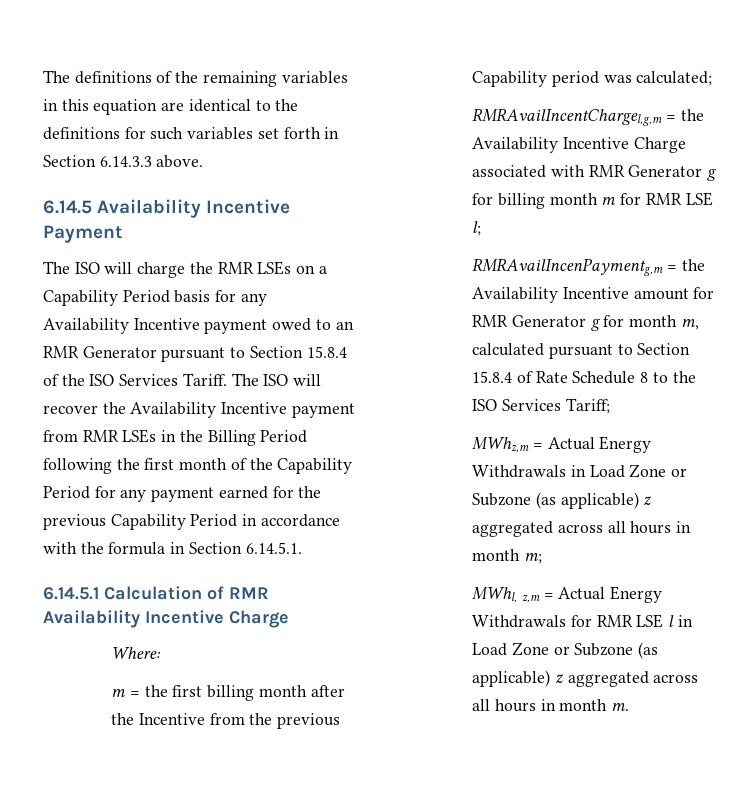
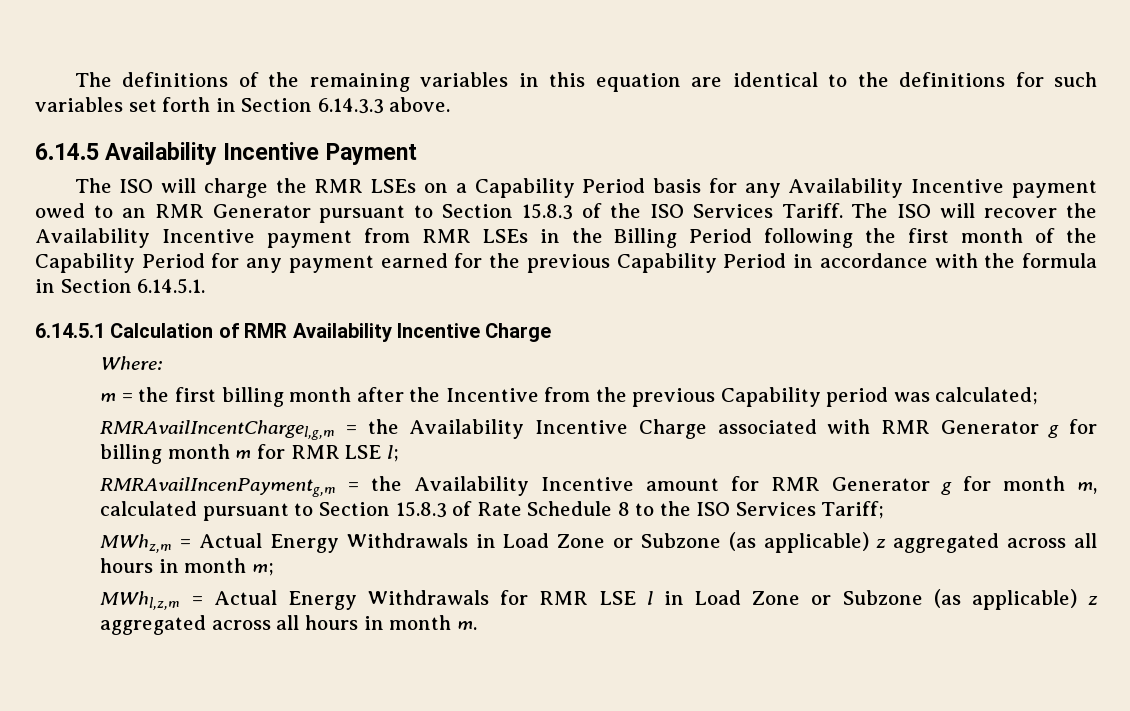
- The ISO will charge the RMR LSEs on a Capability Period basis for any Availability Incentive payment owed to an RMR Generator pursuant to Section 15.8.4 of the ISO Services Tariff.
+ The ISO will charge the RMR LSEs on a Capability Period basis for any Availability Incentive payment owed to an RMR Generator pursuant to Section 15.8.3 of the ISO Services Tariff.
- RMRAvailIncenPaymentg,m = the Availability Incentive amount for RMR Generator g for month m, calculated pursuant to Section 15.8.4 of Rate Schedule 8 to the ISO Services Tariff;
+ RMRAvailIncenPaymentg,m = the Availability Incentive amount for RMR Generator g for month m, calculated pursuant to Section 15.8.3 of Rate Schedule 8 to the ISO Services Tariff;
- MWhl, z,m = Actual Energy Withdrawals for RMR LSE l in Load Zone or Subzone (as applicable) z aggregated across all hours in month m.
+ MWhl,z,m = Actual Energy Withdrawals for RMR LSE l in Load Zone or Subzone (as applicable) z aggregated across all hours in month m.

